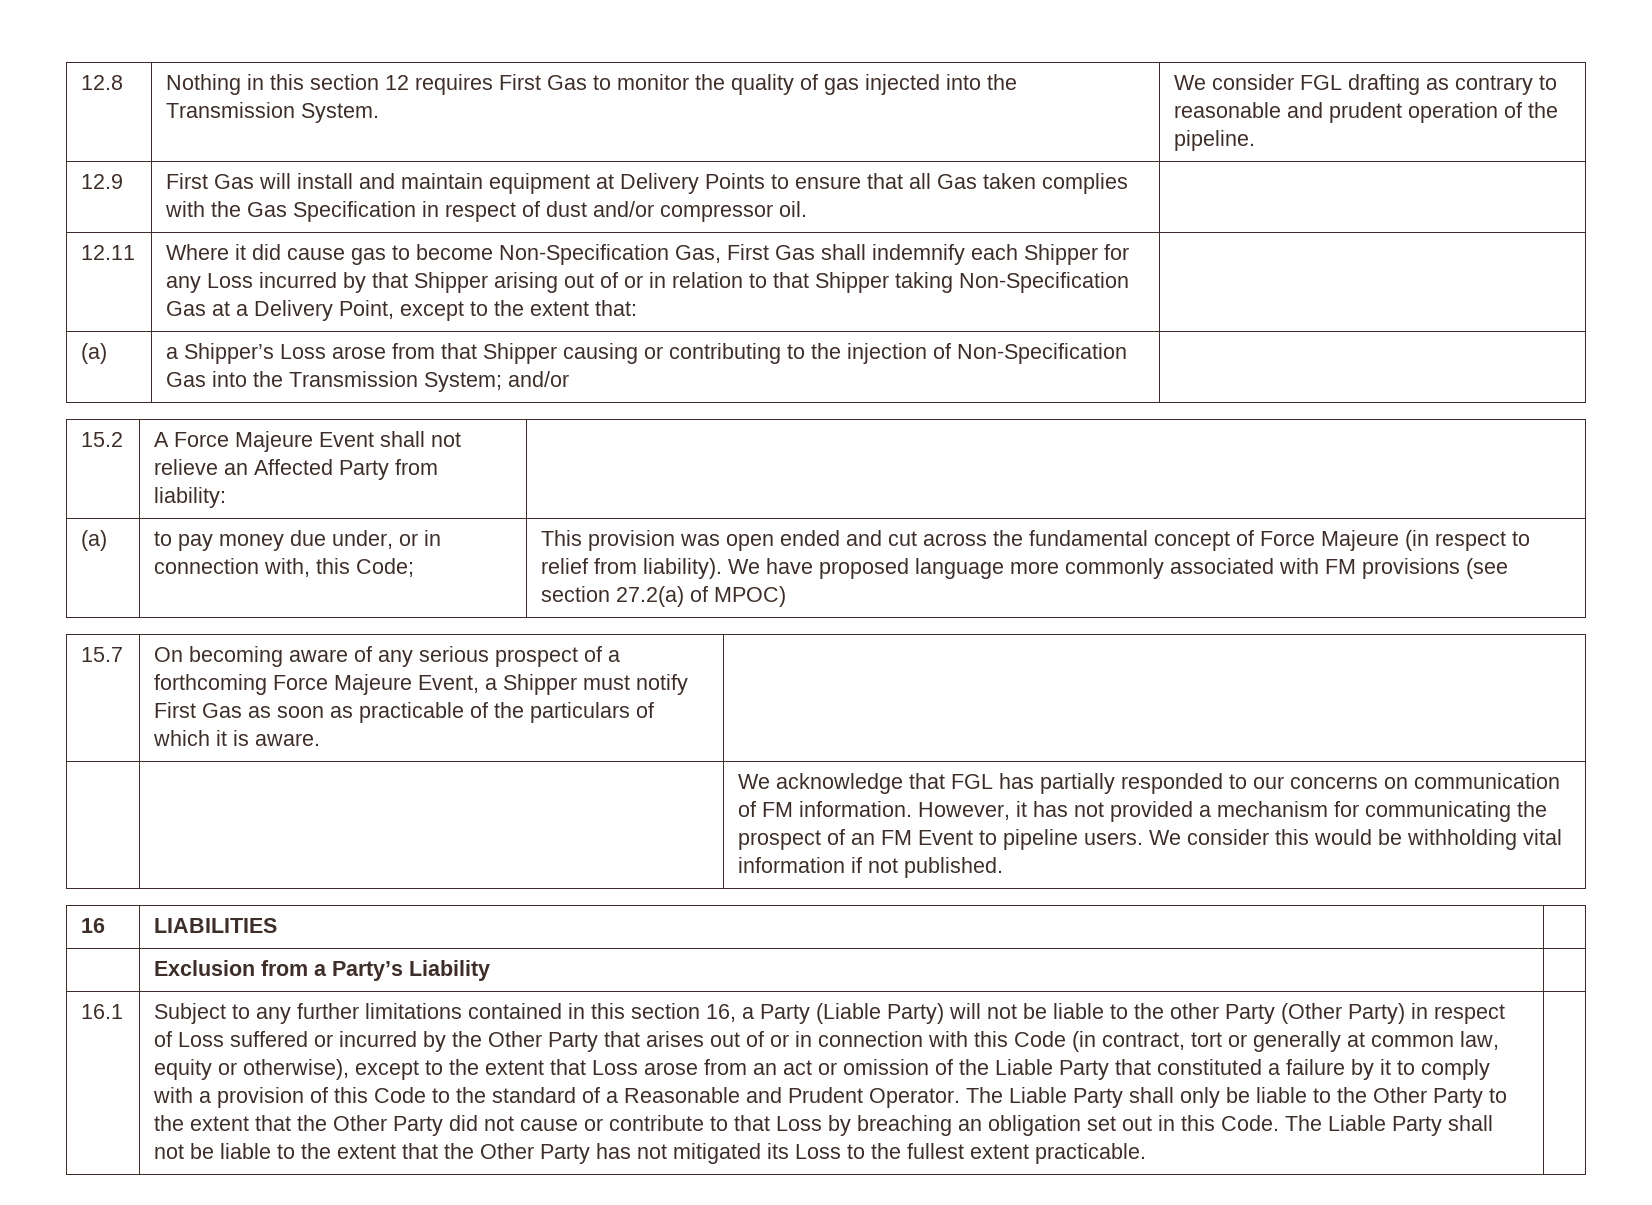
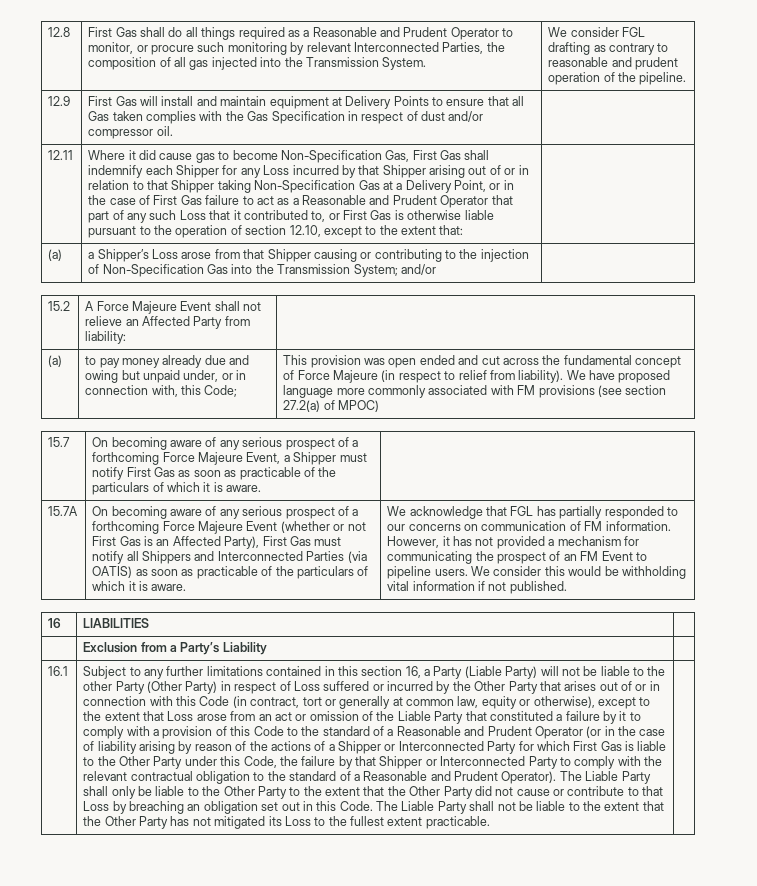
- Nothing in this section 12 requires First Gas to monitor the quality of gas injected into the Transmission System.
+ First Gas shall do all things required as a Reasonable and Prudent Operator to monitor, or procure such monitoring by relevant Interconnected Parties, the composition of all gas injected into the Transmission System.
- Where it did cause gas to become Non-Specification Gas, First Gas shall indemnify each Shipper for any Loss incurred by that Shipper arising out of or in relation to that Shipper taking Non-Specification Gas at a Delivery Point, except to the extent that:
+ Where it did cause gas to become Non-Specification Gas, First Gas shall indemnify each Shipper for any Loss incurred by that Shipper arising out of or in relation to that Shipper taking Non-Specification Gas at a Delivery Point, or in the case of First Gas failure to act as a Reasonable and Prudent Operator that part of any such Loss that it contributed to, or First Gas is otherwise liable pursuant to the operation of section 12.10, except to the extent that:
- to pay money due under, or in connection with, this Code;
+ to pay money already due and owing but unpaid under, or in connection with, this Code;
+ 15.7A | On becoming aware of any serious prospect of a forthcoming Force Majeure Event (whether or not First Gas is an Affected Party), First Gas must notify all Shippers and Interconnected Parties (via OATIS) as soon as practicable of the particulars of which it is aware.
- Subject to any further limitations contained in this section 16, a Party (Liable Party) will not be liable to the other Party (Other Party) in respect of Loss suffered or incurred by the Other Party that arises out of or in connection with this Code (in contract, tort or generally at common law, equity or otherwise), except to the extent that Loss arose from an act or omission of the Liable Party that constituted a failure by it to comply with a provision of this Code to the standard of a Reasonable and Prudent Operator.
+ Subject to any further limitations contained in this section 16, a Party (Liable Party) will not be liable to the other Party (Other Party) in respect of Loss suffered or incurred by the Other Party that arises out of or in connection with this Code (in contract, tort or generally at common law, equity or otherwise), except to the extent that Loss arose from an act or omission of the Liable Party that constituted a failure by it to comply with a provision of this Code to the standard of a Reasonable and Prudent Operator (or in the case of liability arising by reason of the actions of a Shipper or Interconnected Party for which First Gas is liable to the Other Party under this Code, the failure by that Shipper or Interconnected Party to comply with the relevant contractual obligation to the standard of a Reasonable and Prudent Operator).

